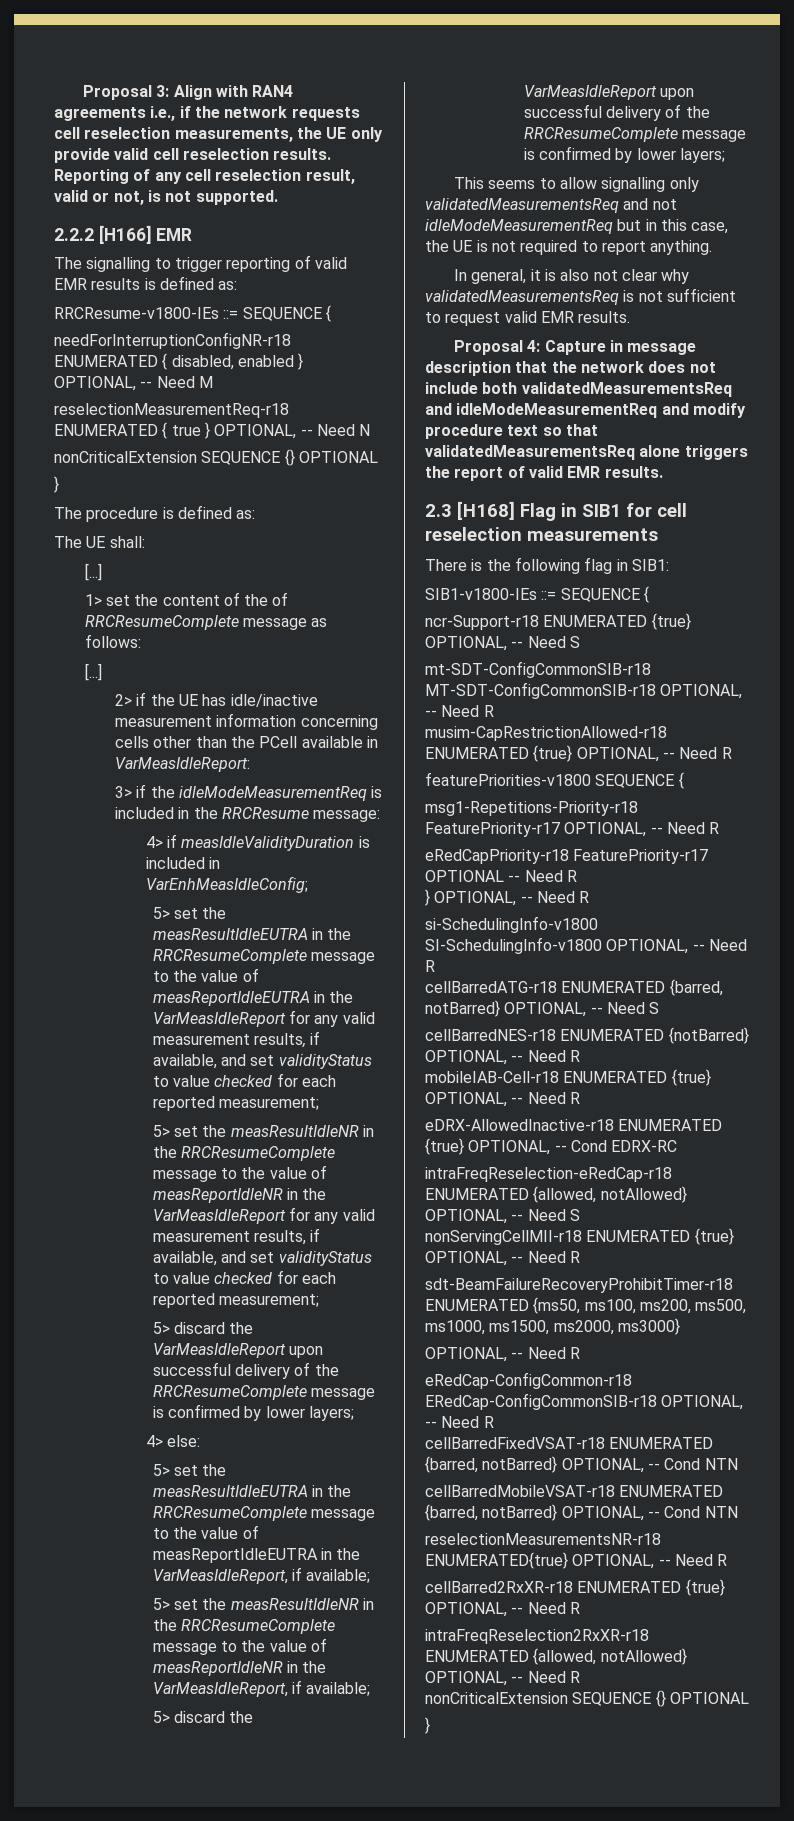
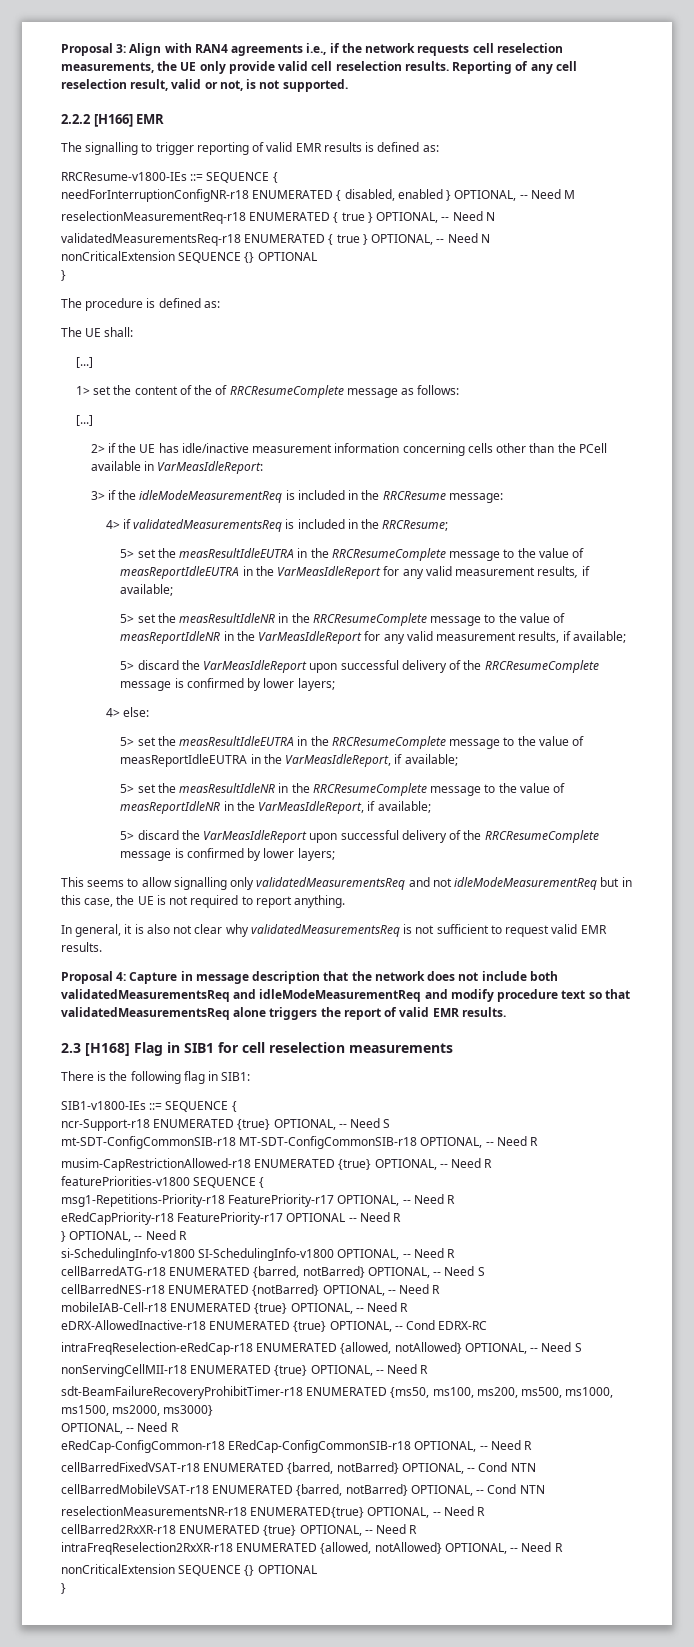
+ validatedMeasurementsReq-r18 ENUMERATED { true } OPTIONAL, -- Need N
- 4> if measIdleValidityDuration is included in VarEnhMeasIdleConfig;
+ 4> if validatedMeasurementsReq is included in the RRCResume;
- 5> set the measResultIdleEUTRA in the RRCResumeComplete message to the value of measReportIdleEUTRA in the VarMeasIdleReport for any valid measurement results, if available, and set validityStatus to value checked for each reported measurement;
+ 5> set the measResultIdleEUTRA in the RRCResumeComplete message to the value of measReportIdleEUTRA in the VarMeasIdleReport for any valid measurement results, if available;
- 5> set the measResultIdleNR in the RRCResumeComplete message to the value of measReportIdleNR in the VarMeasIdleReport for any valid measurement results, if available, and set validityStatus to value checked for each reported measurement;
+ 5> set the measResultIdleNR in the RRCResumeComplete message to the value of measReportIdleNR in the VarMeasIdleReport for any valid measurement results, if available;

